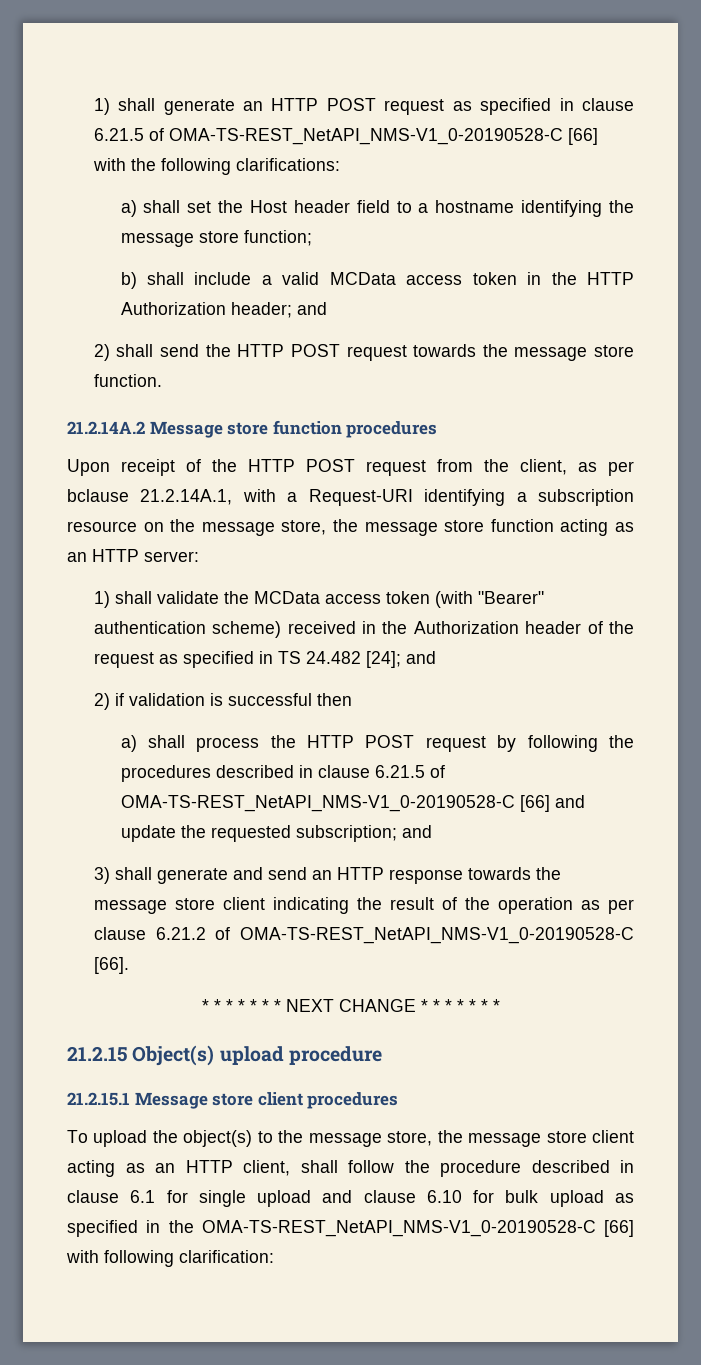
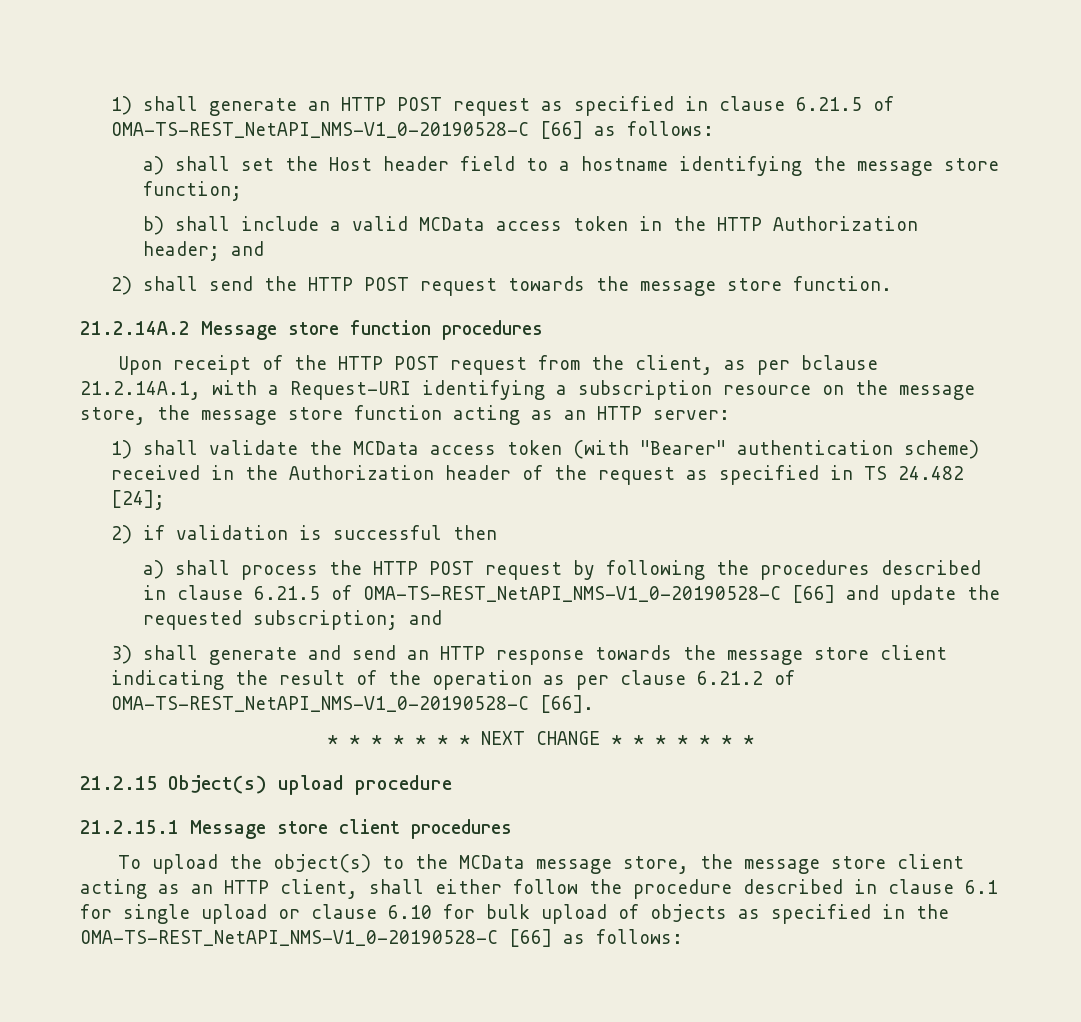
- 1) shall generate an HTTP POST request as specified in clause 6.21.5 of OMA-TS-REST_NetAPI_NMS-V1_0-20190528-C [66] with the following clarifications:
+ 1) shall generate an HTTP POST request as specified in clause 6.21.5 of OMA-TS-REST_NetAPI_NMS-V1_0-20190528-C [66] as follows:
- 1) shall validate the MCData access token (with "Bearer" authentication scheme) received in the Authorization header of the request as specified in TS 24.482 [24]; and
+ 1) shall validate the MCData access token (with "Bearer" authentication scheme) received in the Authorization header of the request as specified in TS 24.482 [24];
- To upload the object(s) to the message store, the message store client acting as an HTTP client, shall follow the procedure described in clause 6.1 for single upload and clause 6.10 for bulk upload as specified in the OMA-TS-REST_NetAPI_NMS-V1_0-20190528-C [66] with following clarification:
+ To upload the object(s) to the MCData message store, the message store client acting as an HTTP client, shall either follow the procedure described in clause 6.1 for single upload or clause 6.10 for bulk upload of objects as specified in the OMA-TS-REST_NetAPI_NMS-V1_0-20190528-C [66] as follows:

